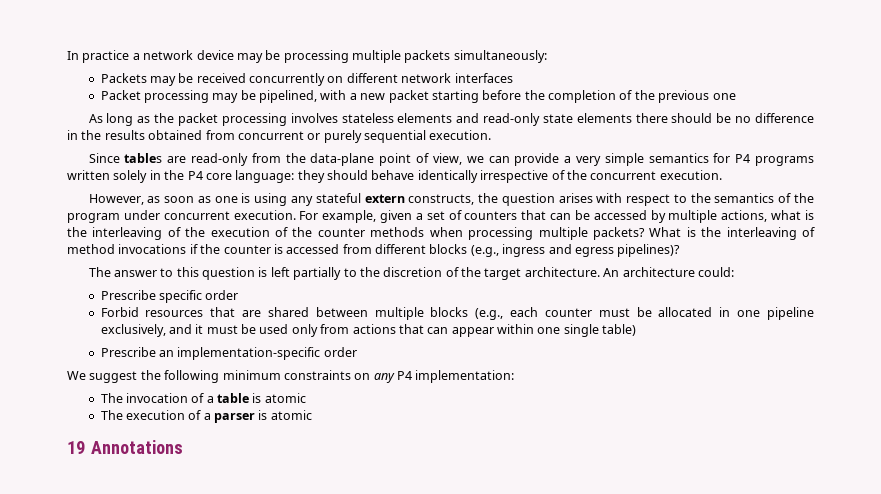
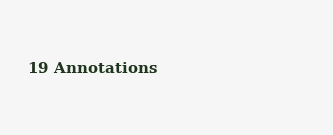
- In practice a network device may be processing multiple packets simultaneously:
- Packets may be received concurrently on different network interfaces
- Packet processing may be pipelined, with a new packet starting before the completion of the previous one
- As long as the packet processing involves stateless elements and read-only state elements there should be no difference in the results obtained from concurrent or purely sequential execution.
- Since tables are read-only from the data-plane point of view, we can provide a very simple semantics for P4 programs written solely in the P4 core language: they should behave identically irrespective of the concurrent execution.
- However, as soon as one is using any stateful extern constructs, the question arises with respect to the semantics of the program under concurrent execution. For example, given a set of counters that can be accessed by multiple actions, what is the interleaving of the execution of the counter methods when processing multiple packets? What is the interleaving of method invocations if the counter is accessed from different blocks (e.g., ingress and egress pipelines)?
- The answer to this question is left partially to the discretion of the target architecture. An architecture could:
- Prescribe specific order
- Forbid resources that are shared between multiple blocks (e.g., each counter must be allocated in one pipeline exclusively, and it must be used only from actions that can appear within one single table)
- Prescribe an implementation-specific order
- We suggest the following minimum constraints on any P4 implementation:
- The invocation of a table is atomic
- The execution of a parser is atomic

